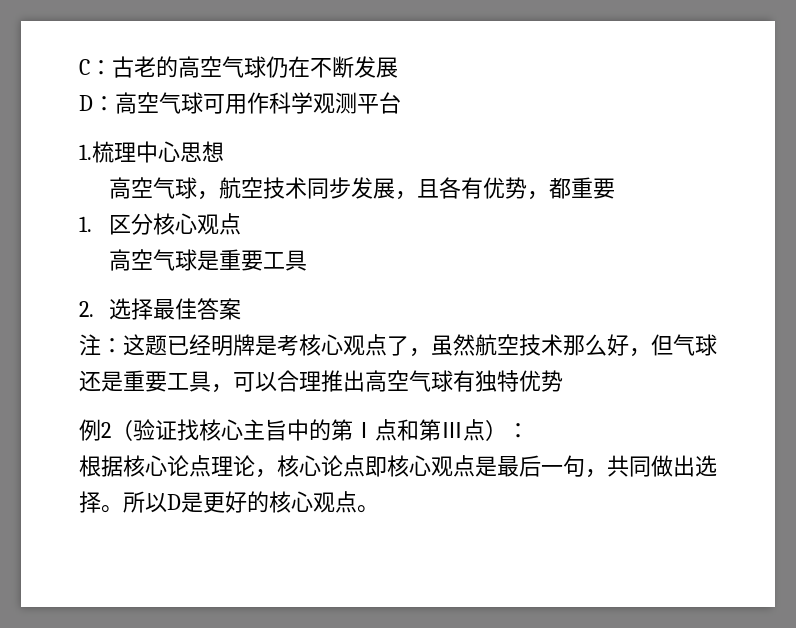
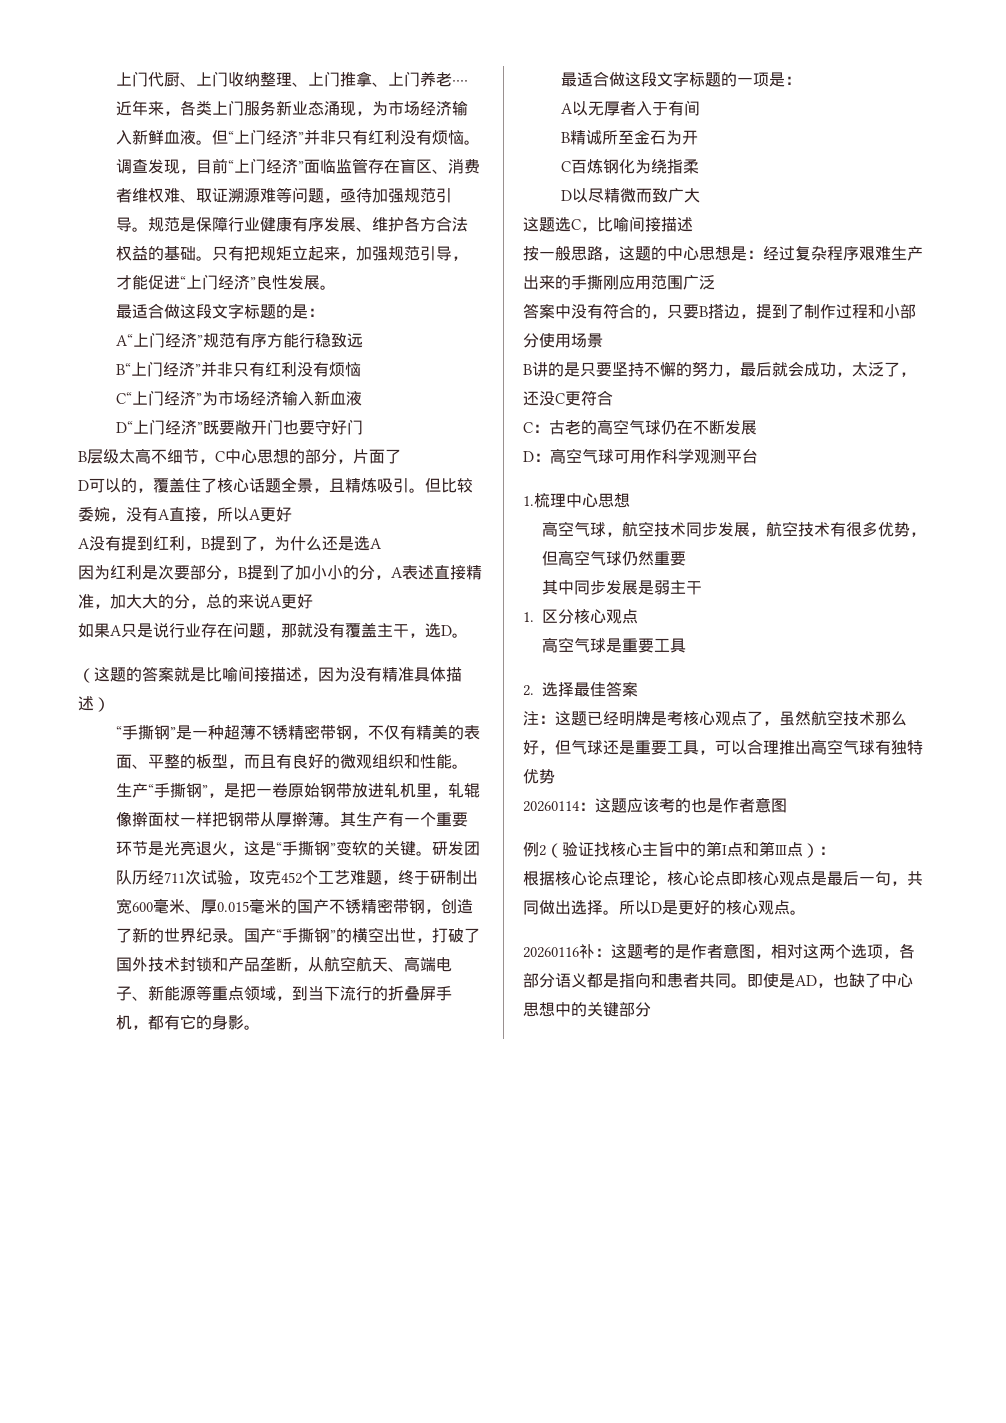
+ 上门代厨、上门收纳整理、上门推拿、上门养老····近年来，各类上门服务新业态涌现，为市场经济输入新鲜血液。但“上门经济”并非只有红利没有烦恼。调查发现，目前“上门经济”面临监管存在盲区、消费者维权难、取证溯源难等问题，亟待加强规范引导。规范是保障行业健康有序发展、维护各方合法权益的基础。只有把规矩立起来，加强规范引导，才能促进“上门经济”良性发展。
+ 最适合做这段文字标题的是：
+ A“上门经济”规范有序方能行稳致远
+ B“上门经济”并非只有红利没有烦恼
+ C“上门经济”为市场经济输入新血液
+ D“上门经济”既要敞开门也要守好门
+ B层级太高不细节，C中心思想的部分，片面了
+ D可以的，覆盖住了核心话题全景，且精炼吸引。但比较委婉，没有A直接，所以A更好
+ A没有提到红利，B提到了，为什么还是选A
+ 因为红利是次要部分，B提到了加小小的分，A表述直接精准，加大大的分，总的来说A更好
+ 如果A只是说行业存在问题，那就没有覆盖主干，选D。
+ （这题的答案就是比喻间接描述，因为没有精准具体描述）
+ “手撕钢”是一种超薄不锈精密带钢，不仅有精美的表面、平整的板型，而且有良好的微观组织和性能。生产“手撕钢”，是把一卷原始钢带放进轧机里，轧辊像擀面杖一样把钢带从厚擀薄。其生产有一个重要环节是光亮退火，这是“手撕钢”变软的关键。研发团队历经711次试验，攻克452个工艺难题，终于研制出宽600毫米、厚0.015毫米的国产不锈精密带钢，创造了新的世界纪录。国产“手撕钢”的横空出世，打破了国外技术封锁和产品垄断，从航空航天、高端电子、新能源等重点领域，到当下流行的折叠屏手机，都有它的身影。
+ 最适合做这段文字标题的一项是：
+ A以无厚者入于有间
+ B精诚所至金石为开
+ C百炼钢化为绕指柔
+ D以尽精微而致广大
+ 这题选C，比喻间接描述
+ 按一般思路，这题的中心思想是：经过复杂程序艰难生产出来的手撕刚应用范围广泛
+ 答案中没有符合的，只要B搭边，提到了制作过程和小部分使用场景
+ B讲的是只要坚持不懈的努力，最后就会成功，太泛了，还没C更符合
- 高空气球，航空技术同步发展，且各有优势，都重要
+ 高空气球，航空技术同步发展，航空技术有很多优势，但高空气球仍然重要
+ 其中同步发展是弱主干
+ 20260114：这题应该考的也是作者意图
+ 20260116补：这题考的是作者意图，相对这两个选项，各部分语义都是指向和患者共同。即使是AD，也缺了中心思想中的关键部分

